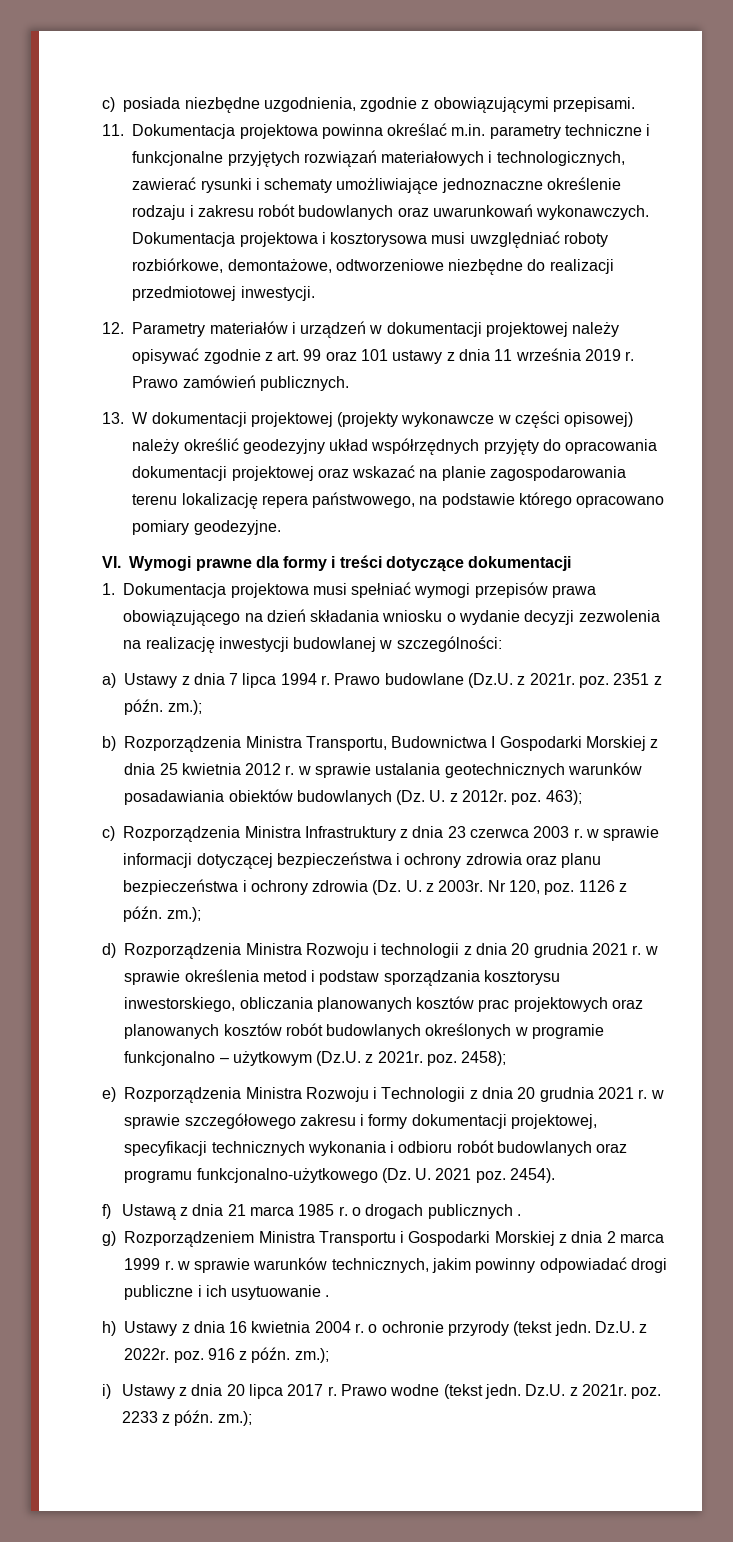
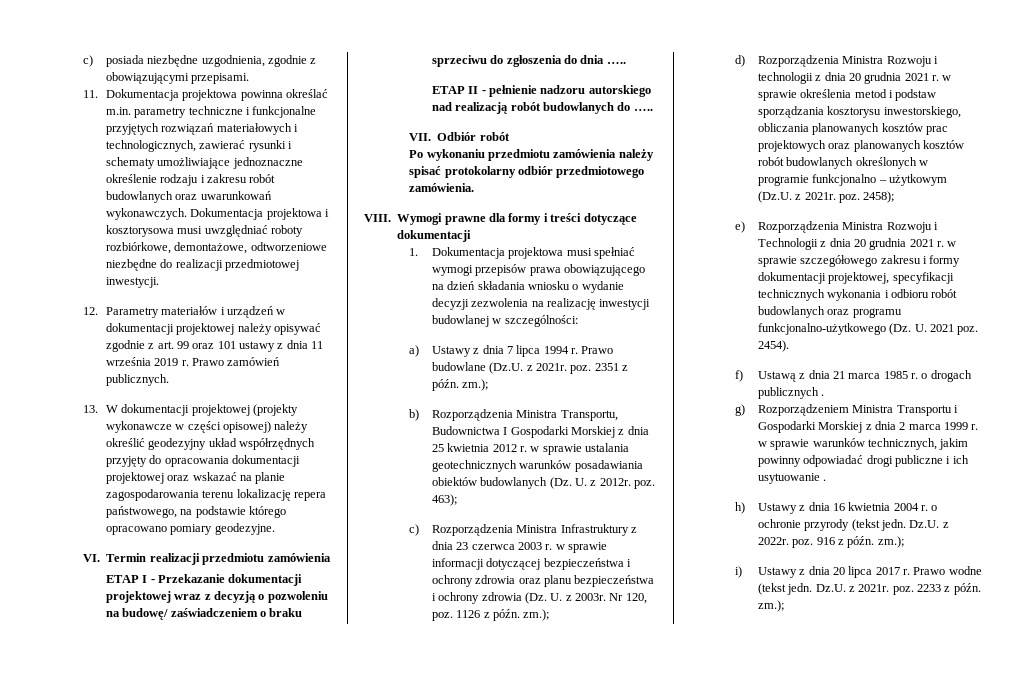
- VI. Wymogi prawne dla formy i treści dotyczące dokumentacji
+ VI. Termin realizacji przedmiotu zamówienia
+ ETAP I - Przekazanie dokumentacji projektowej wraz z decyzją o pozwoleniu na budowę/ zaświadczeniem o braku sprzeciwu do zgłoszenia do dnia …..
+ ETAP II - pełnienie nadzoru autorskiego nad realizacją robót budowlanych do …..
+ VII. Odbiór robót
+ Po wykonaniu przedmiotu zamówienia należy spisać protokolarny odbiór przedmiotowego zamówienia.
+ VIII. Wymogi prawne dla formy i treści dotyczące dokumentacji

